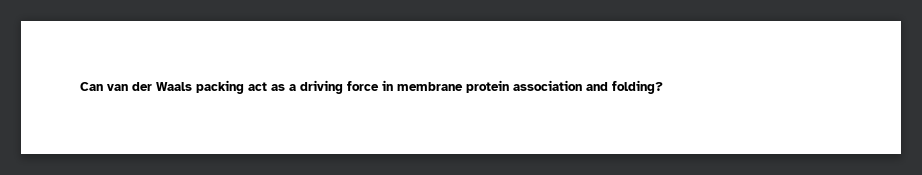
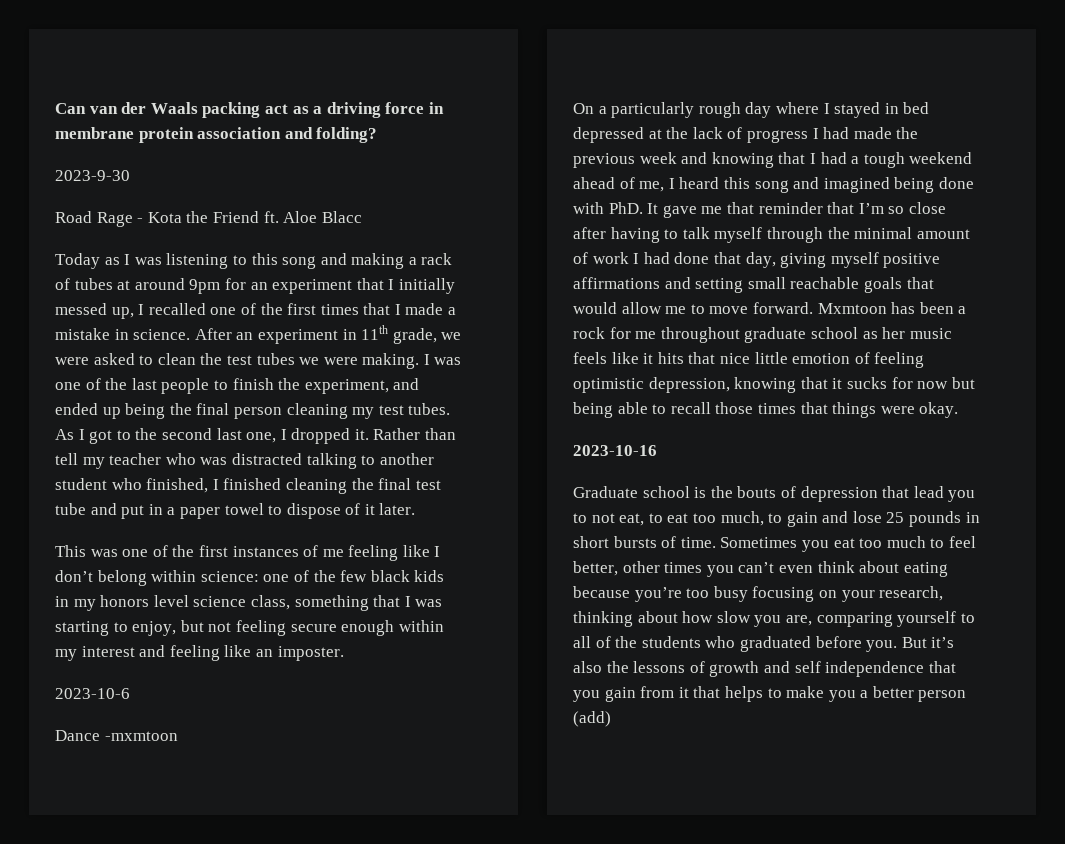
+ 2023-9-30
+ Road Rage - Kota the Friend ft. Aloe Blacc
+ Today as I was listening to this song and making a rack of tubes at around 9pm for an experiment that I initially messed up, I recalled one of the first times that I made a mistake in science. After an experiment in 11th grade, we were asked to clean the test tubes we were making. I was one of the last people to finish the experiment, and ended up being the final person cleaning my test tubes. As I got to the second last one, I dropped it. Rather than tell my teacher who was distracted talking to another student who finished, I finished cleaning the final test tube and put in a paper towel to dispose of it later.
+ This was one of the first instances of me feeling like I don’t belong within science: one of the few black kids in my honors level science class, something that I was starting to enjoy, but not feeling secure enough within my interest and feeling like an imposter.
+ 2023-10-6
+ Dance -mxmtoon
+ On a particularly rough day where I stayed in bed depressed at the lack of progress I had made the previous week and knowing that I had a tough weekend ahead of me, I heard this song and imagined being done with PhD. It gave me that reminder that I’m so close after having to talk myself through the minimal amount of work I had done that day, giving myself positive affirmations and setting small reachable goals that would allow me to move forward. Mxmtoon has been a rock for me throughout graduate school as her music feels like it hits that nice little emotion of feeling optimistic depression, knowing that it sucks for now but being able to recall those times that things were okay.
+ 2023-10-16
+ Graduate school is the bouts of depression that lead you to not eat, to eat too much, to gain and lose 25 pounds in short bursts of time. Sometimes you eat too much to feel better, other times you can’t even think about eating because you’re too busy focusing on your research, thinking about how slow you are, comparing yourself to all of the students who graduated before you. But it’s also the lessons of growth and self independence that you gain from it that helps to make you a better person (add)

